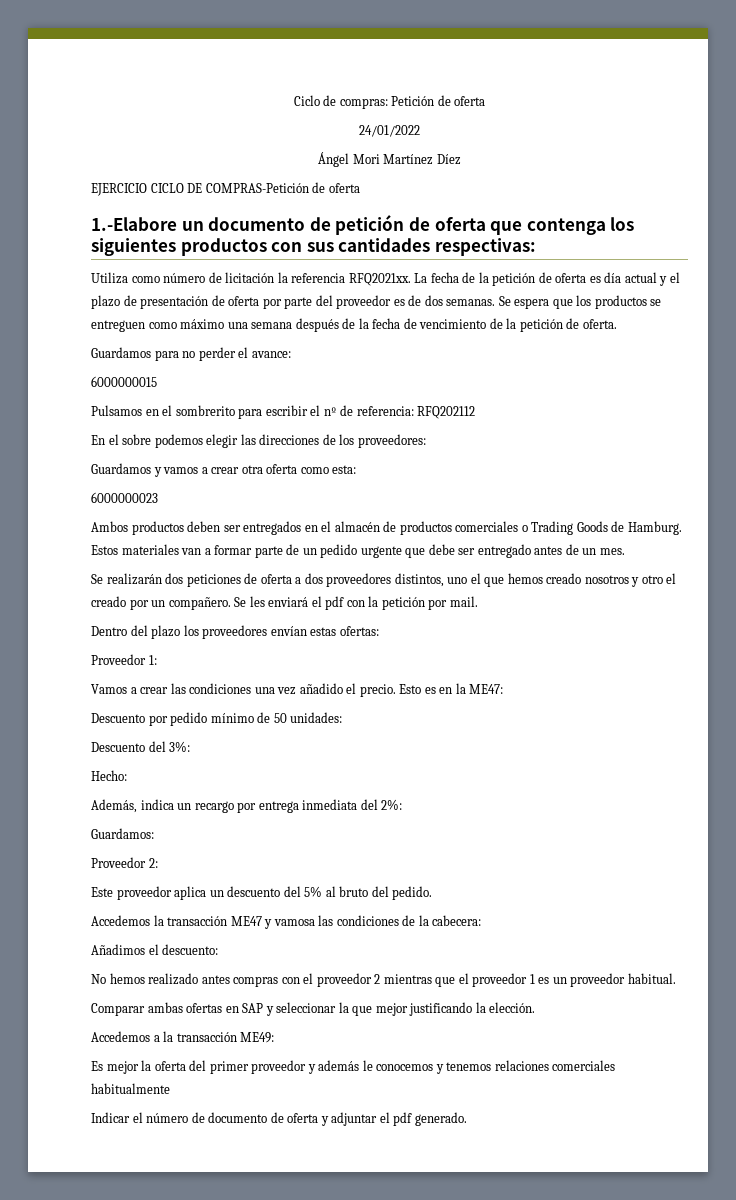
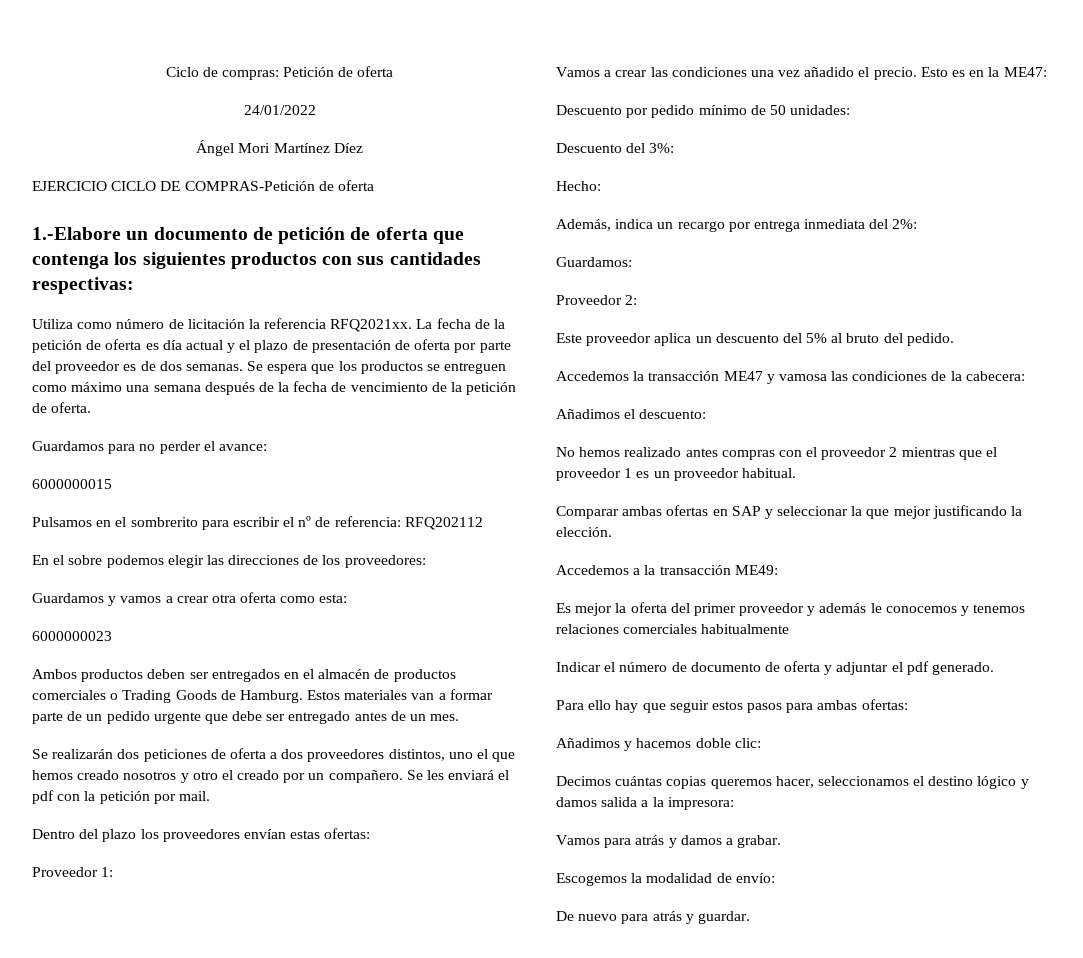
+ Para ello hay que seguir estos pasos para ambas ofertas:
+ Añadimos y hacemos doble clic:
+ Decimos cuántas copias queremos hacer, seleccionamos el destino lógico y damos salida a la impresora:
+ Vamos para atrás y damos a grabar.
+ Escogemos la modalidad de envío:
+ De nuevo para atrás y guardar.

